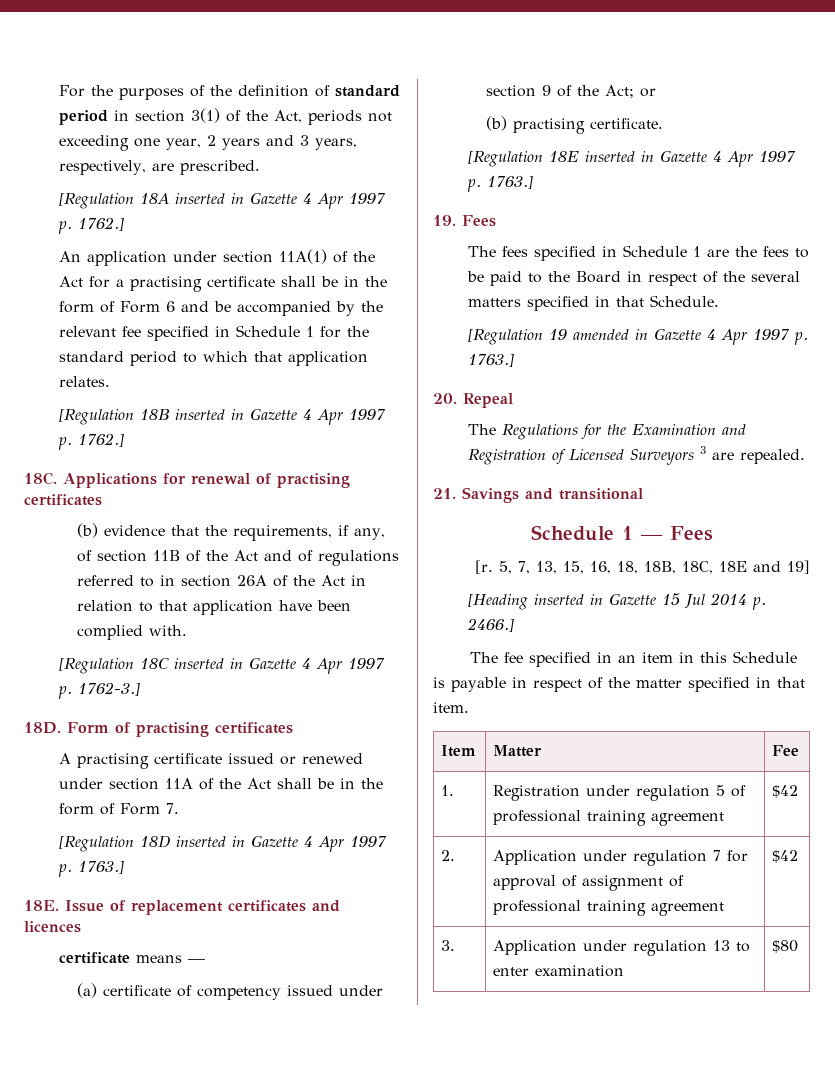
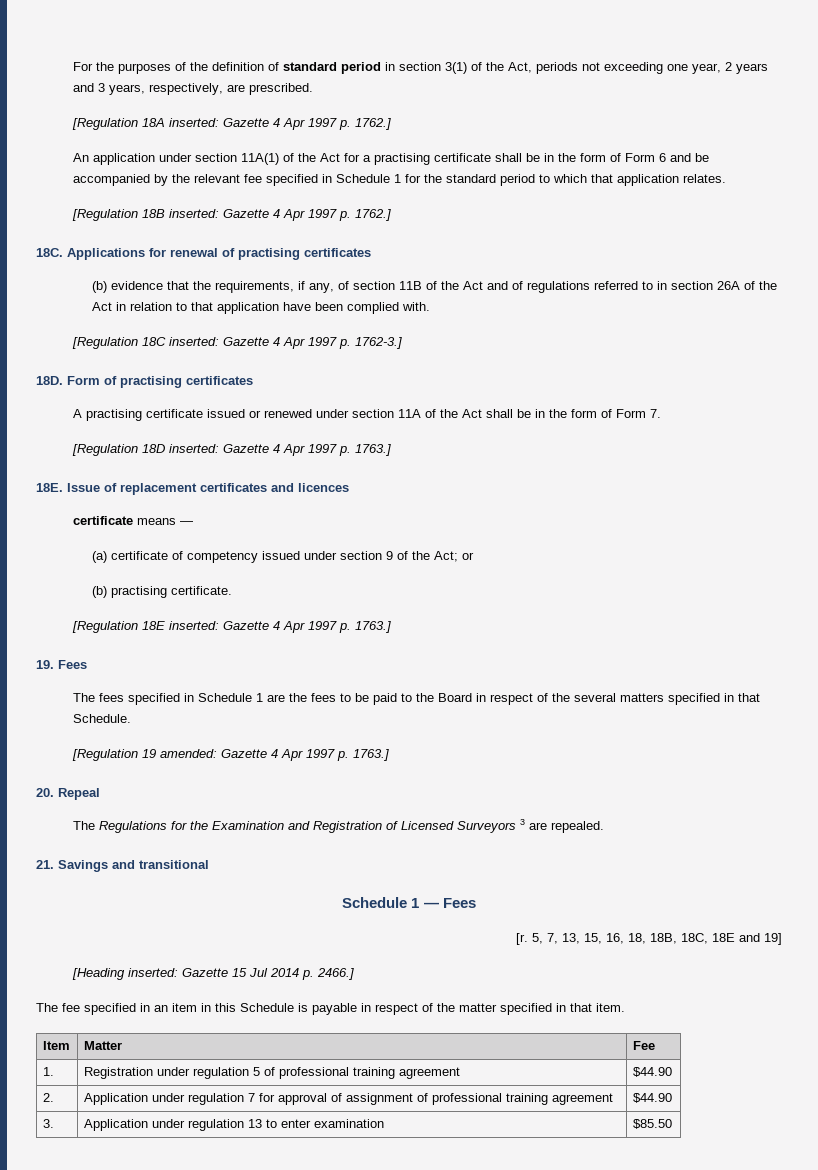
- [Regulation 18A inserted in Gazette 4 Apr 1997 p. 1762.]
+ [Regulation 18A inserted: Gazette 4 Apr 1997 p. 1762.]
- [Regulation 18B inserted in Gazette 4 Apr 1997 p. 1762.]
+ [Regulation 18B inserted: Gazette 4 Apr 1997 p. 1762.]
- [Regulation 18C inserted in Gazette 4 Apr 1997 p. 1762-3.]
+ [Regulation 18C inserted: Gazette 4 Apr 1997 p. 1762-3.]
- [Regulation 18D inserted in Gazette 4 Apr 1997 p. 1763.]
+ [Regulation 18D inserted: Gazette 4 Apr 1997 p. 1763.]
- [Regulation 18E inserted in Gazette 4 Apr 1997 p. 1763.]
+ [Regulation 18E inserted: Gazette 4 Apr 1997 p. 1763.]
- [Regulation 19 amended in Gazette 4 Apr 1997 p. 1763.]
+ [Regulation 19 amended: Gazette 4 Apr 1997 p. 1763.]
- [Heading inserted in Gazette 15 Jul 2014 p. 2466.]
+ [Heading inserted: Gazette 15 Jul 2014 p. 2466.]
- 1. | Registration under regulation 5 of professional training agreement | $42
+ 1. | Registration under regulation 5 of professional training agreement | $44.90
- 2. | Application under regulation 7 for approval of assignment of professional training agreement | $42
+ 2. | Application under regulation 7 for approval of assignment of professional training agreement | $44.90
- 3. | Application under regulation 13 to enter examination | $80
+ 3. | Application under regulation 13 to enter examination | $85.50

